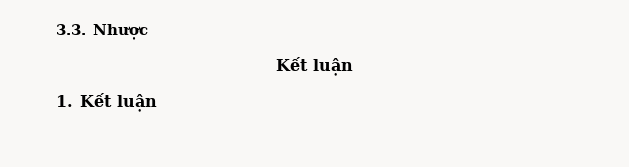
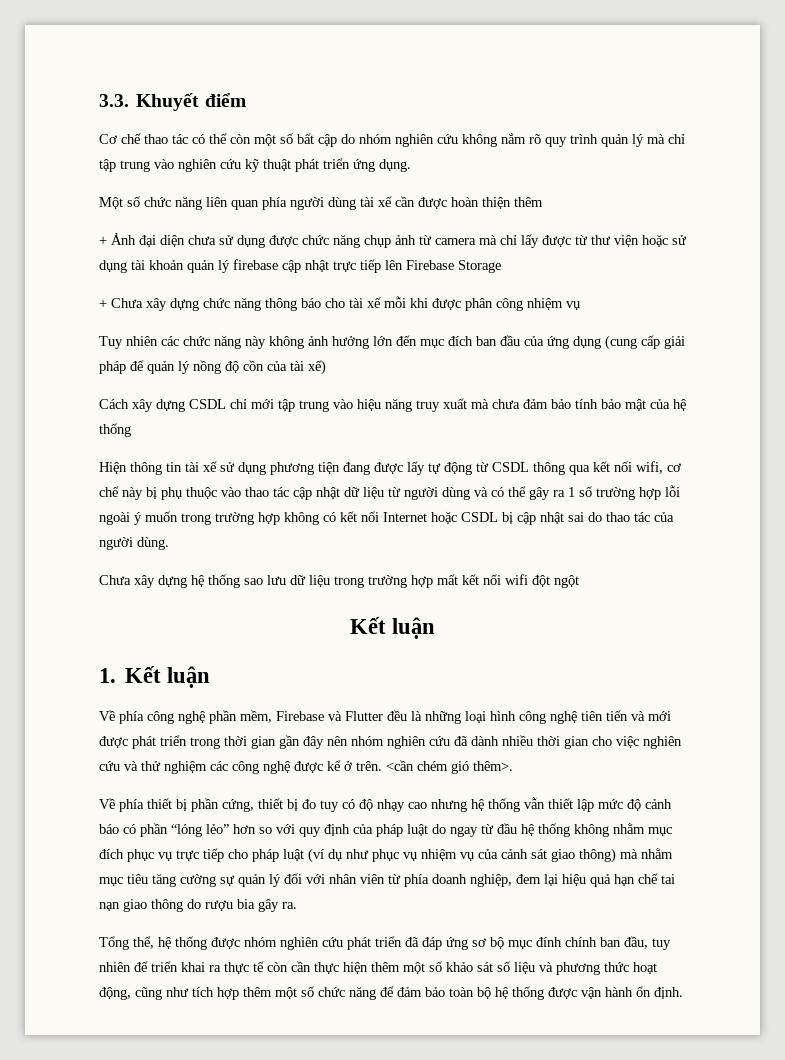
- 3.3. Nhược
+ 3.3. Khuyết điểm
+ Cơ chế thao tác có thể còn một số bất cập do nhóm nghiên cứu không nắm rõ quy trình quản lý mà chỉ tập trung vào nghiên cứu kỹ thuật phát triển ứng dụng.
+ Một số chức năng liên quan phía người dùng tài xế cần được hoàn thiện thêm
+ + Ảnh đại diện chưa sử dụng được chức năng chụp ảnh từ camera mà chỉ lấy được từ thư viện hoặc sử dụng tài khoản quản lý firebase cập nhật trực tiếp lên Firebase Storage
+ + Chưa xây dựng chức năng thông báo cho tài xế mỗi khi được phân công nhiệm vụ
+ Tuy nhiên các chức năng này không ảnh hưởng lớn đến mục đích ban đầu của ứng dụng (cung cấp giải pháp để quản lý nồng độ cồn của tài xế)
+ Cách xây dựng CSDL chỉ mới tập trung vào hiệu năng truy xuất mà chưa đảm bảo tính bảo mật của hệ thống
+ Hiện thông tin tài xế sử dụng phương tiện đang được lấy tự động từ CSDL thông qua kết nối wifi, cơ chế này bị phụ thuộc vào thao tác cập nhật dữ liệu từ người dùng và có thể gây ra 1 số trường hợp lỗi ngoài ý muốn trong trường hợp không có kết nối Internet hoặc CSDL bị cập nhật sai do thao tác của người dùng.
+ Chưa xây dựng hệ thống sao lưu dữ liệu trong trường hợp mất kết nối wifi đột ngột
+ Về phía công nghệ phần mềm, Firebase và Flutter đều là những loại hình công nghệ tiên tiến và mới được phát triển trong thời gian gần đây nên nhóm nghiên cứu đã dành nhiều thời gian cho việc nghiên cứu và thử nghiệm các công nghệ được kể ở trên. <cần chém gió thêm>.
+ Về phía thiết bị phần cứng, thiết bị đo tuy có độ nhạy cao nhưng hệ thống vẫn thiết lập mức độ cảnh báo có phần “lỏng lẻo” hơn so với quy định của pháp luật do ngay từ đầu hệ thống không nhằm mục đích phục vụ trực tiếp cho pháp luật (ví dụ như phục vụ nhiệm vụ của cảnh sát giao thông) mà nhằm mục tiêu tăng cường sự quản lý đối với nhân viên từ phía doanh nghiệp, đem lại hiệu quả hạn chế tai nạn giao thông do rượu bia gây ra.
+ Tổng thể, hệ thống được nhóm nghiên cứu phát triển đã đáp ứng sơ bộ mục đính chính ban đầu, tuy nhiên để triển khai ra thực tế còn cần thực hiện thêm một số khảo sát số liệu và phương thức hoạt động, cũng như tích hợp thêm một số chức năng để đảm bảo toàn bộ hệ thống được vận hành ổn định.

